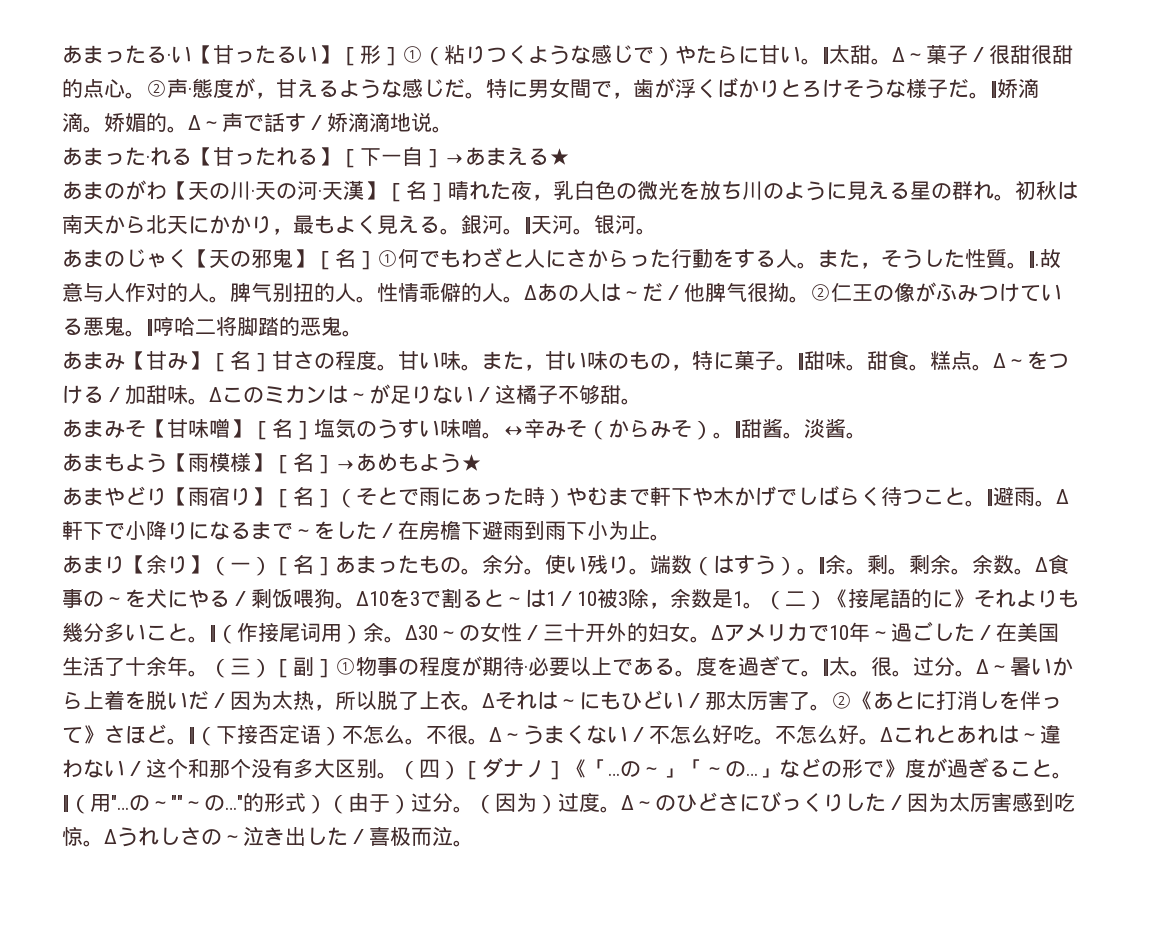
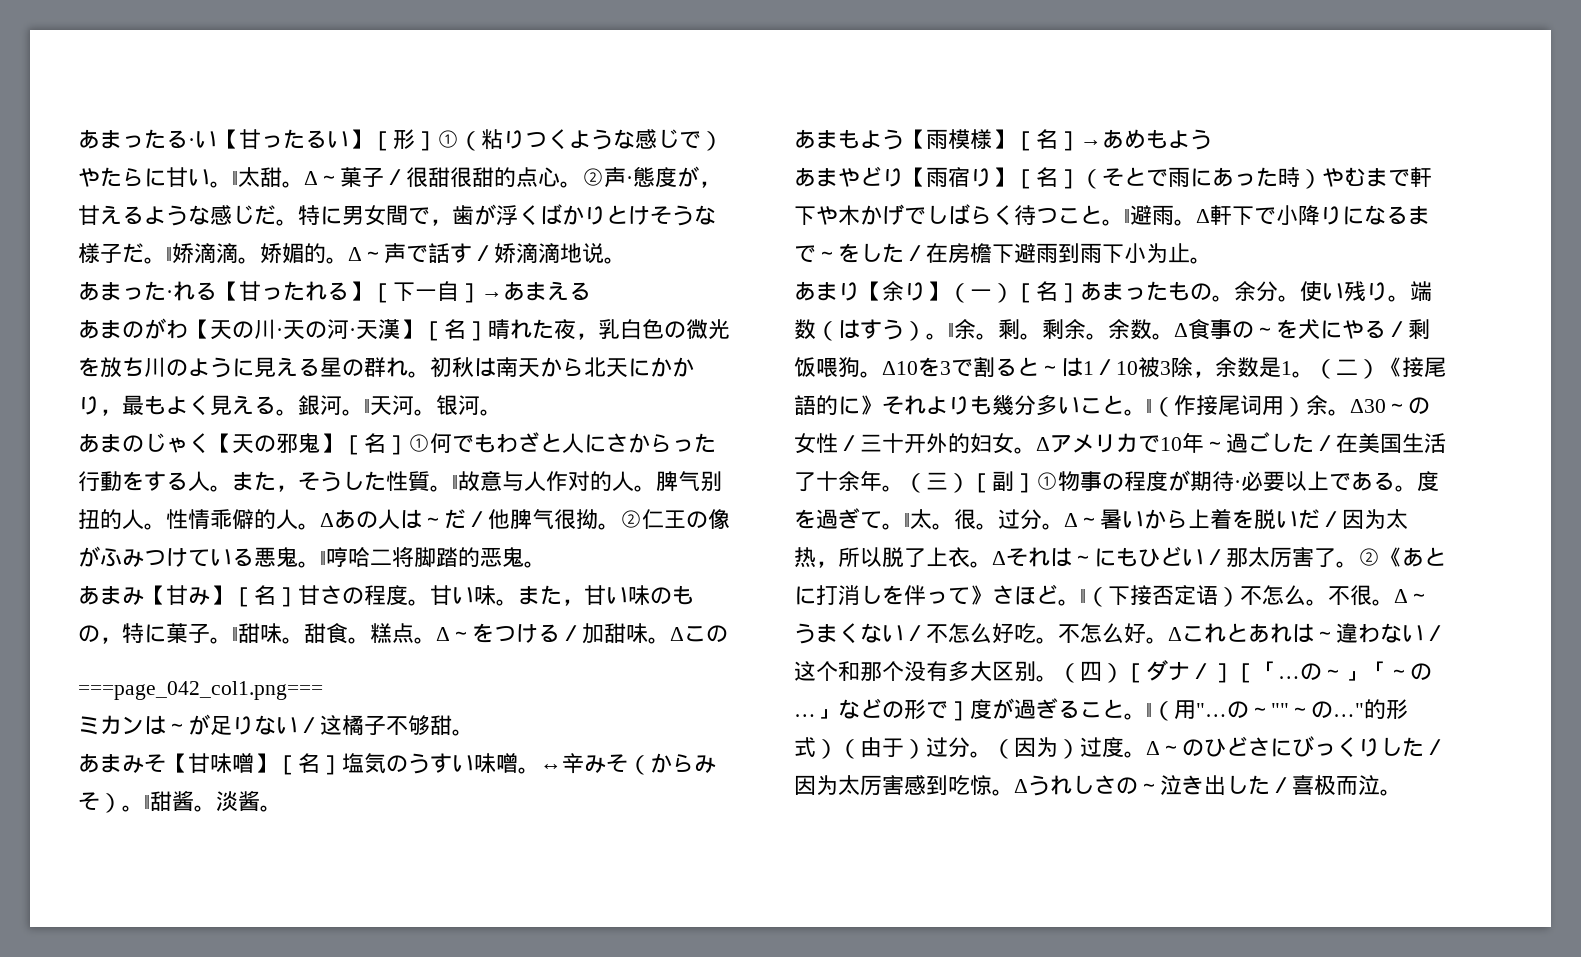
- 特に男女間で，歯が浮くばかりとろけそうな様子だ。
+ 特に男女間で，歯が浮くばかりとけそうな様子だ。
- あまった·れる【甘ったれる】［下一自］→あまえる★
+ あまった·れる【甘ったれる】［下一自］→あまえる
- ‖.故意与人作对的人。
+ ‖故意与人作对的人。
- Δこのミカンは～が足りない／这橘子不够甜。
+ Δこの
+ ===page_042_col1.png===
+ ミカンは～が足りない／这橘子不够甜。
- あまもよう【雨模様】［名］→あめもよう★
+ あまもよう【雨模様】［名］→あめもよう
- （四）［ダナノ］《「…
+ （四）［ダナ／］［「…
- の～」「～の…」などの形で》度が過ぎること。
+ の～」「～の…」などの形で］度が過ぎること。

